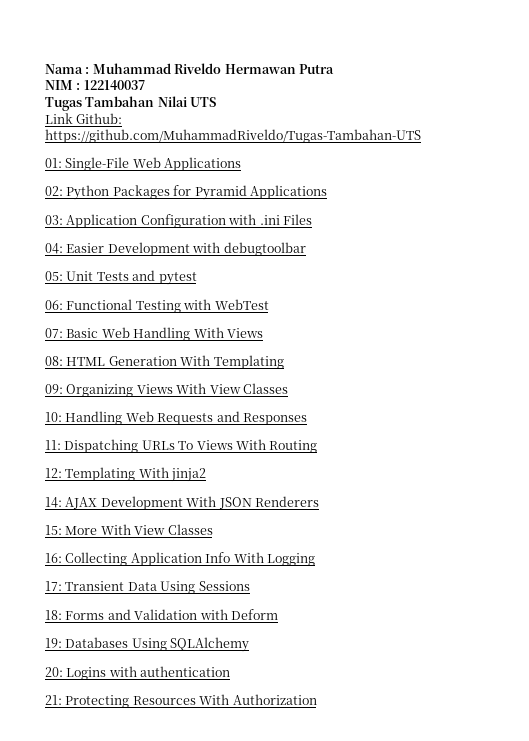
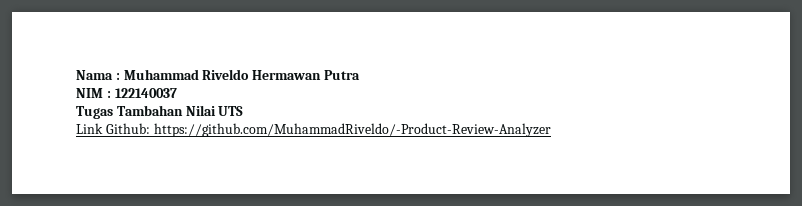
- Link Github: https://github.com/MuhammadRiveldo/Tugas-Tambahan-UTS
- 01: Single-File Web Applications
- 02: Python Packages for Pyramid Applications
- 03: Application Configuration with .ini Files
- 04: Easier Development with debugtoolbar
- 05: Unit Tests and pytest
- 06: Functional Testing with WebTest
- 07: Basic Web Handling With Views
- 08: HTML Generation With Templating
- 09: Organizing Views With View Classes
- 10: Handling Web Requests and Responses
- 11: Dispatching URLs To Views With Routing
- 12: Templating With jinja2
- 14: AJAX Development With JSON Renderers
- 15: More With View Classes
- 16: Collecting Application Info With Logging
- 17: Transient Data Using Sessions
- 18: Forms and Validation with Deform
- 19: Databases Using SQLAlchemy
- 20: Logins with authentication
- 21: Protecting Resources With Authorization
+ Link Github: https://github.com/MuhammadRiveldo/-Product-Review-Analyzer

